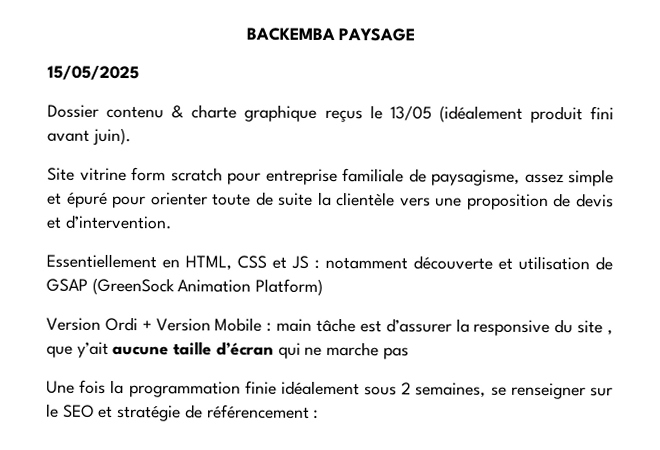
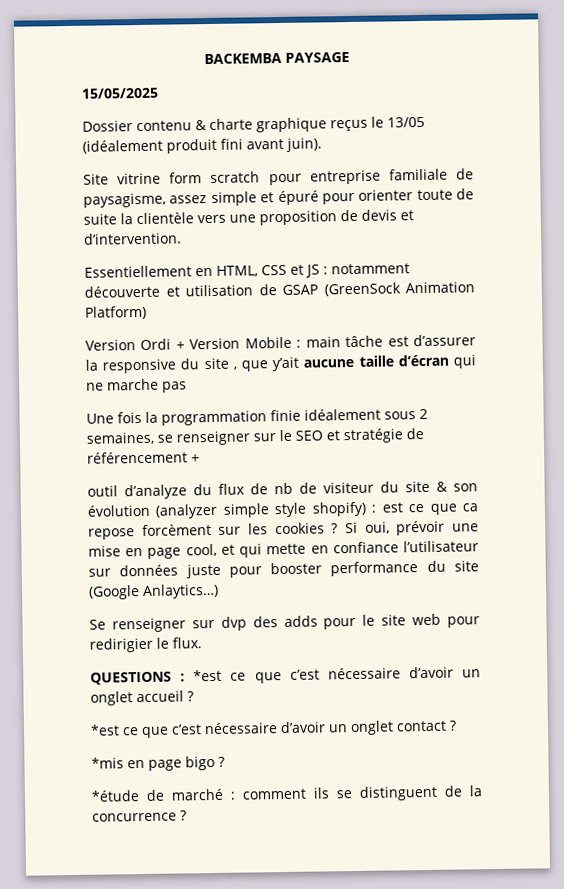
- Une fois la programmation finie idéalement sous 2 semaines, se renseigner sur le SEO et stratégie de référencement :
+ Une fois la programmation finie idéalement sous 2 semaines, se renseigner sur le SEO et stratégie de référencement +
+ outil d’analyze du flux de nb de visiteur du site & son évolution (analyzer simple style shopify) : est ce que ca repose forcèment sur les cookies ? Si oui, prévoir une mise en page cool, et qui mette en confiance l’utilisateur sur données juste pour booster performance du site (Google Anlaytics…)
+ Se renseigner sur dvp des adds pour le site web pour redirigier le flux.
+ QUESTIONS : *est ce que c’est nécessaire d’avoir un onglet accueil ?
+ *est ce que c’est nécessaire d’avoir un onglet contact ?
+ *mis en page bigo ?
+ *étude de marché : comment ils se distinguent de la concurrence ?

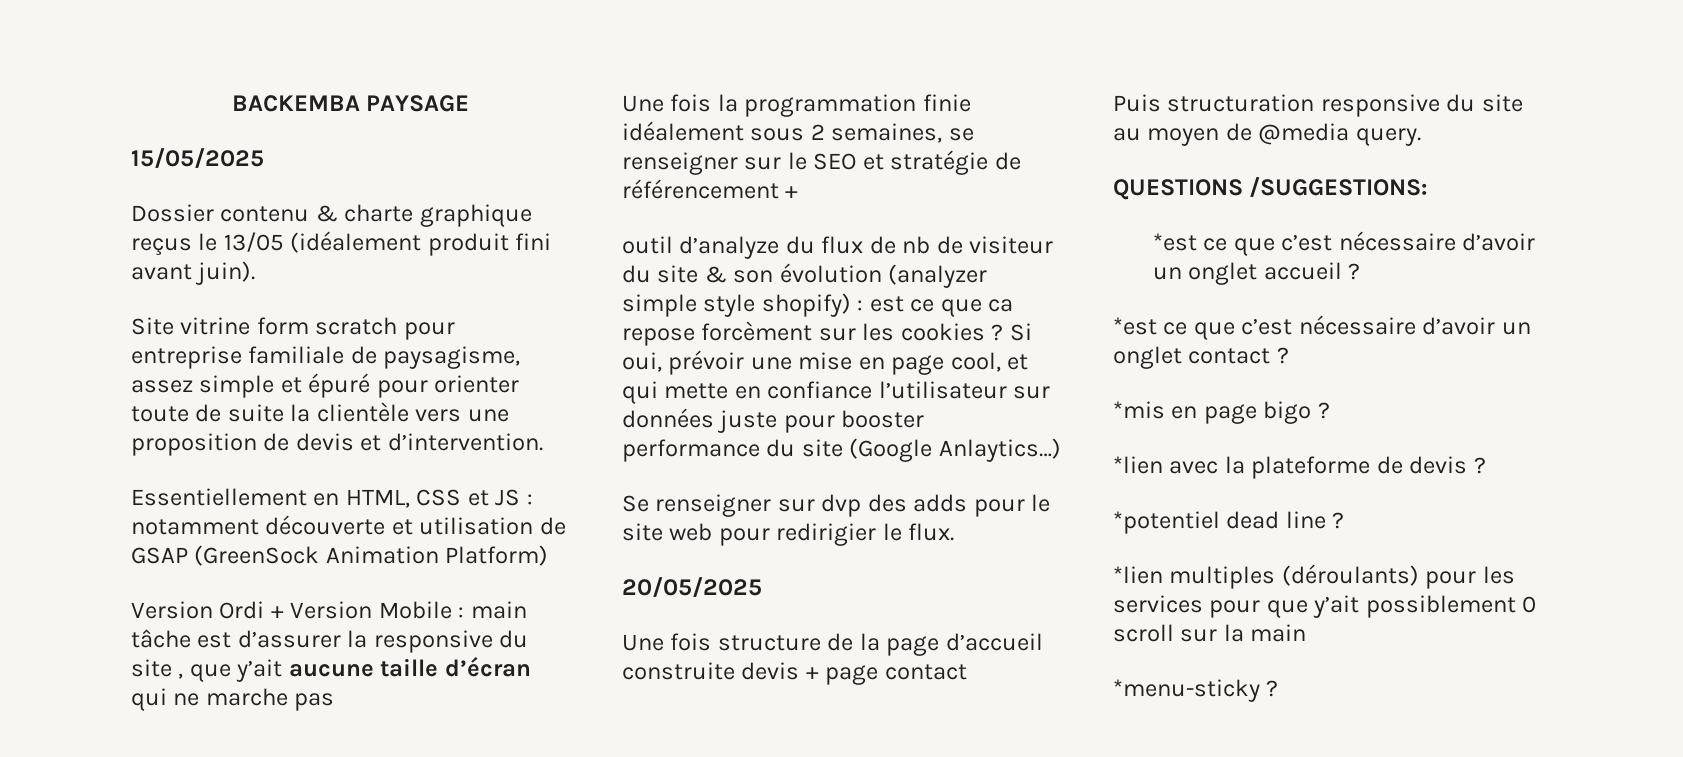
+ 20/05/2025
+ Une fois structure de la page d’accueil construite devis + page contact
+ Puis structuration responsive du site au moyen de @media query.
- QUESTIONS : *est ce que c’est nécessaire d’avoir un onglet accueil ?
+ QUESTIONS /SUGGESTIONS:
+ *est ce que c’est nécessaire d’avoir un onglet accueil ?
- *étude de marché : comment ils se distinguent de la concurrence ?
+ *lien avec la plateforme de devis ?
+ *potentiel dead line ?
+ *lien multiples (déroulants) pour les services pour que y’ait possiblement 0 scroll sur la main
+ *menu-sticky ?

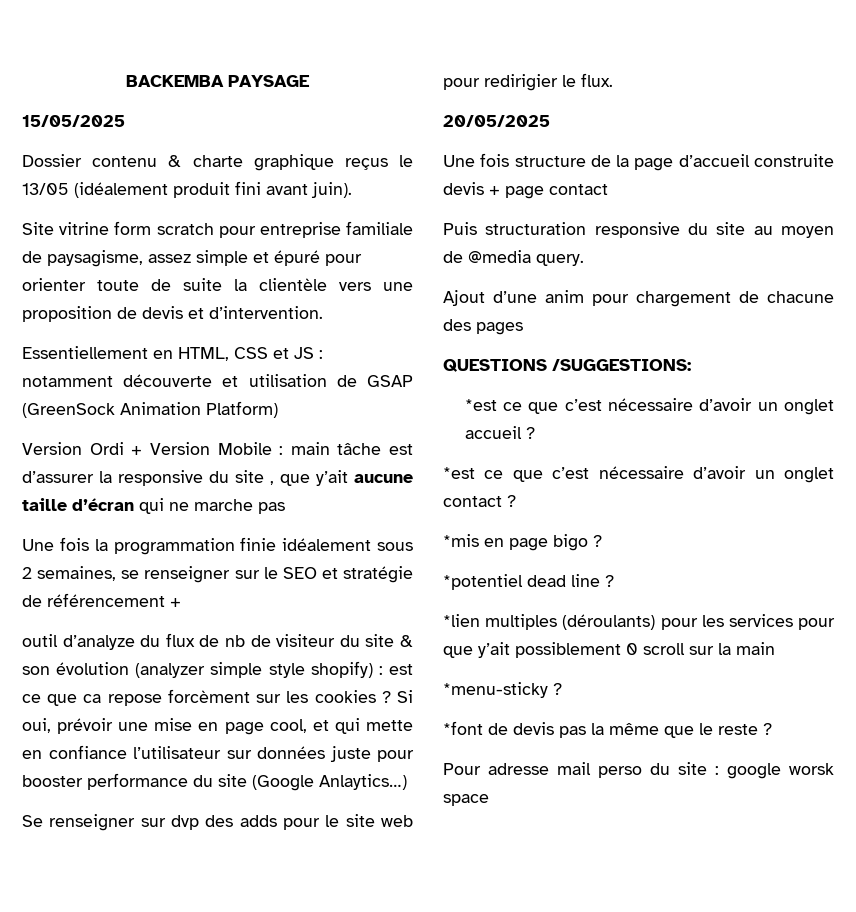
+ Ajout d’une anim pour chargement de chacune des pages
- *lien avec la plateforme de devis ?
+ *font de devis pas la même que le reste ?
+ Pour adresse mail perso du site : google worsk space

